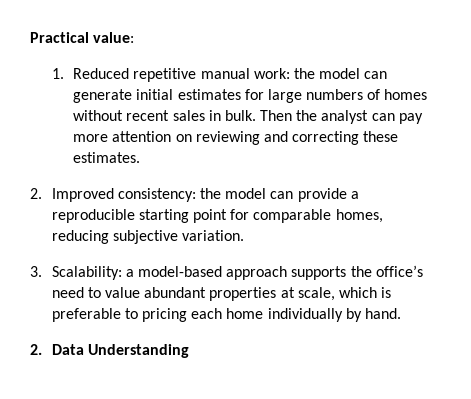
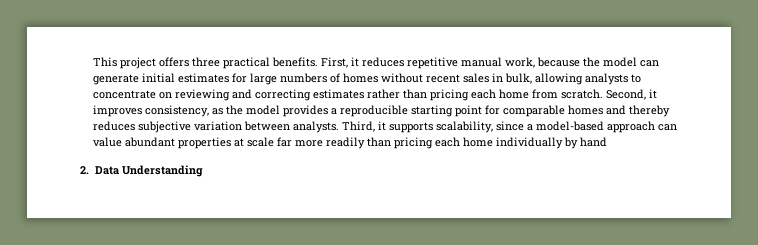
- Practical value:
- 1. Reduced repetitive manual work: the model can generate initial estimates for large numbers of homes without recent sales in bulk. Then the analyst can pay more attention on reviewing and correcting these estimates.
- 2. Improved consistency: the model can provide a reproducible starting point for comparable homes, reducing subjective variation.
- 3. Scalability: a model-based approach supports the office’s need to value abundant properties at scale, which is preferable to pricing each home individually by hand.
+ This project offers three practical benefits. First, it reduces repetitive manual work, because the model can generate initial estimates for large numbers of homes without recent sales in bulk, allowing analysts to concentrate on reviewing and correcting estimates rather than pricing each home from scratch. Second, it improves consistency, as the model provides a reproducible starting point for comparable homes and thereby reduces subjective variation between analysts. Third, it supports scalability, since a model-based approach can value abundant properties at scale far more readily than pricing each home individually by hand

